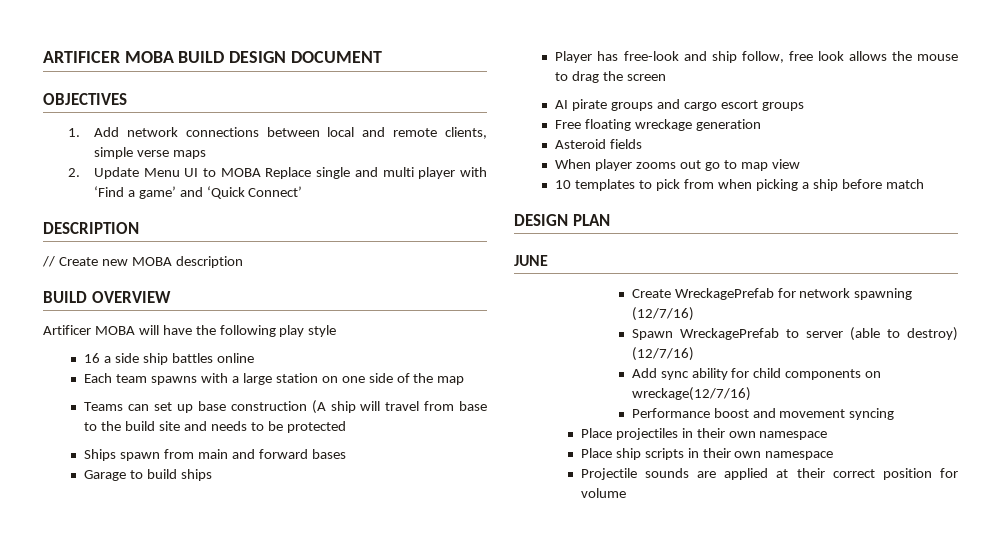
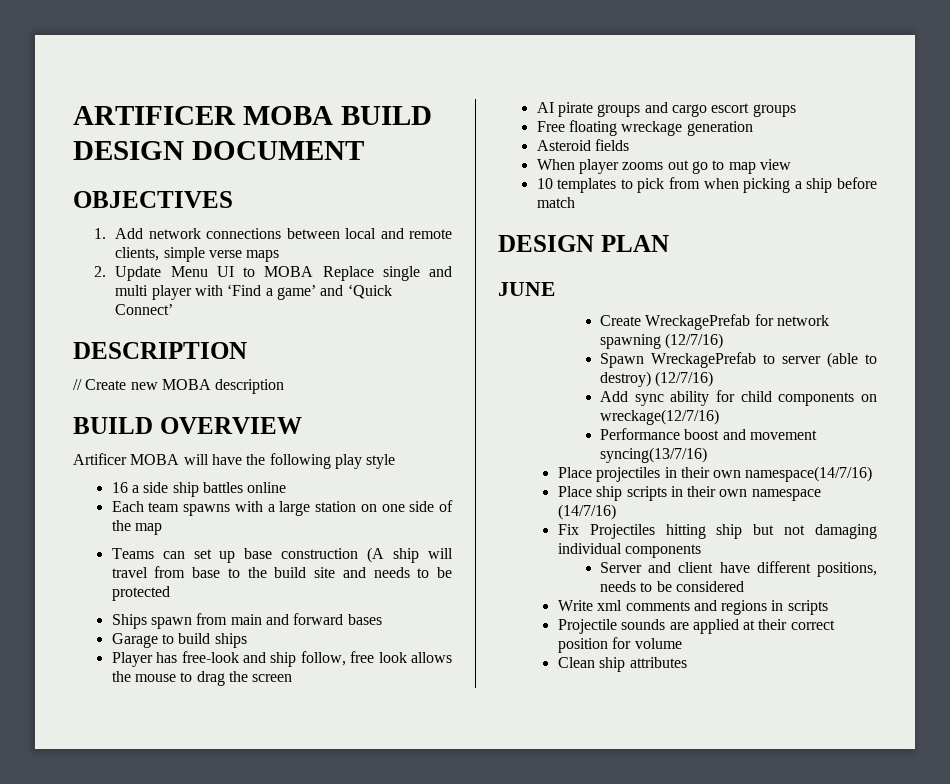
- Performance boost and movement syncing
+ Performance boost and movement syncing(13/7/16)
- Place projectiles in their own namespace
+ Place projectiles in their own namespace(14/7/16)
- Place ship scripts in their own namespace
+ Place ship scripts in their own namespace (14/7/16)
+ Fix Projectiles hitting ship but not damaging individual components
+ Server and client have different positions, needs to be considered
+ Write xml comments and regions in scripts
+ Clean ship attributes

